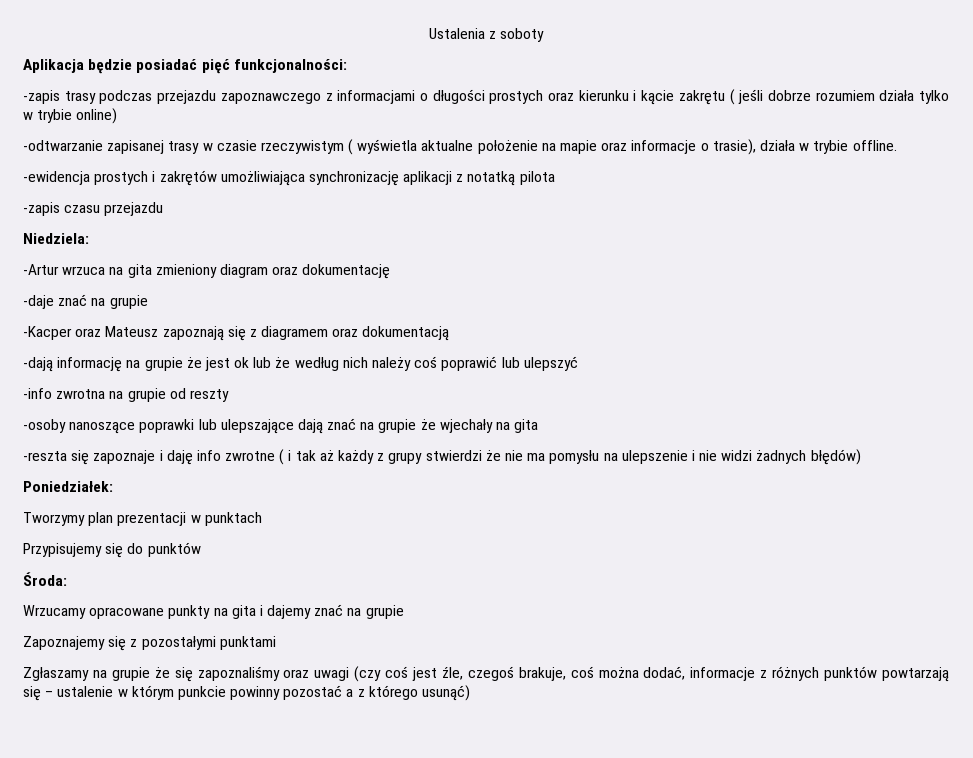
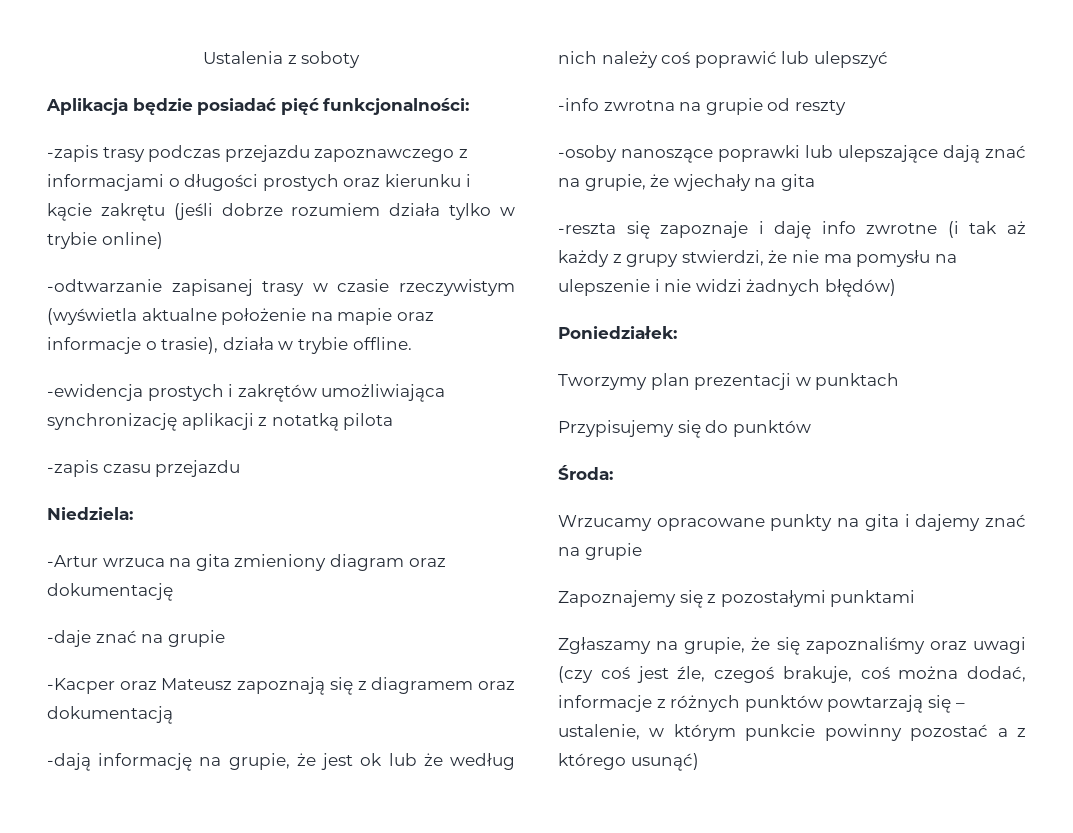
- -zapis trasy podczas przejazdu zapoznawczego z informacjami o długości prostych oraz kierunku i kącie zakrętu ( jeśli dobrze rozumiem działa tylko w trybie online)
+ -zapis trasy podczas przejazdu zapoznawczego z informacjami o długości prostych oraz kierunku i kącie zakrętu (jeśli dobrze rozumiem działa tylko w trybie online)
- -odtwarzanie zapisanej trasy w czasie rzeczywistym ( wyświetla aktualne położenie na mapie oraz informacje o trasie), działa w trybie offline.
+ -odtwarzanie zapisanej trasy w czasie rzeczywistym (wyświetla aktualne położenie na mapie oraz informacje o trasie), działa w trybie offline.
- -dają informację na grupie że jest ok lub że według nich należy coś poprawić lub ulepszyć
+ -dają informację na grupie, że jest ok lub że według nich należy coś poprawić lub ulepszyć
- -osoby nanoszące poprawki lub ulepszające dają znać na grupie że wjechały na gita
+ -osoby nanoszące poprawki lub ulepszające dają znać na grupie, że wjechały na gita
- -reszta się zapoznaje i daję info zwrotne ( i tak aż każdy z grupy stwierdzi że nie ma pomysłu na ulepszenie i nie widzi żadnych błędów)
+ -reszta się zapoznaje i daję info zwrotne (i tak aż każdy z grupy stwierdzi, że nie ma pomysłu na ulepszenie i nie widzi żadnych błędów)
- Zgłaszamy na grupie że się zapoznaliśmy oraz uwagi (czy coś jest źle, czegoś brakuje, coś można dodać, informacje z różnych punktów powtarzają się – ustalenie w którym punkcie powinny pozostać a z którego usunąć)
+ Zgłaszamy na grupie, że się zapoznaliśmy oraz uwagi (czy coś jest źle, czegoś brakuje, coś można dodać, informacje z różnych punktów powtarzają się – ustalenie, w którym punkcie powinny pozostać a z którego usunąć)

